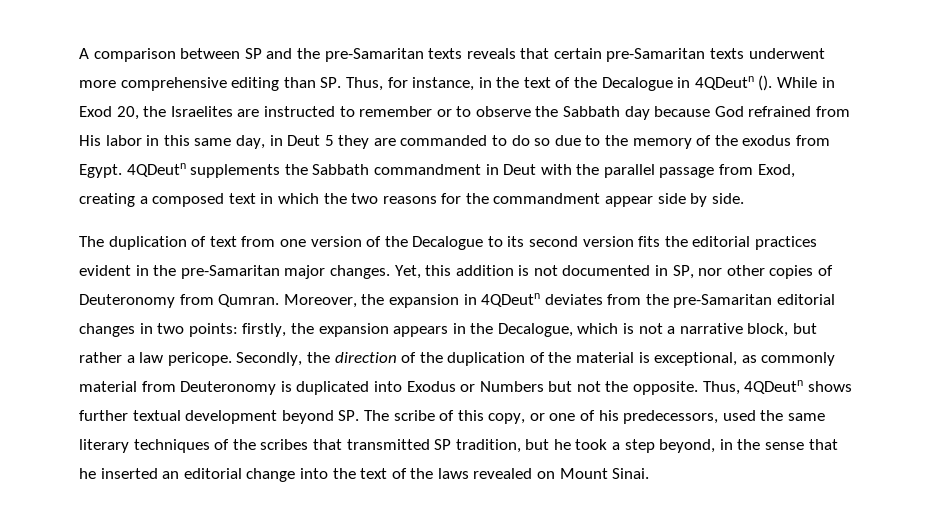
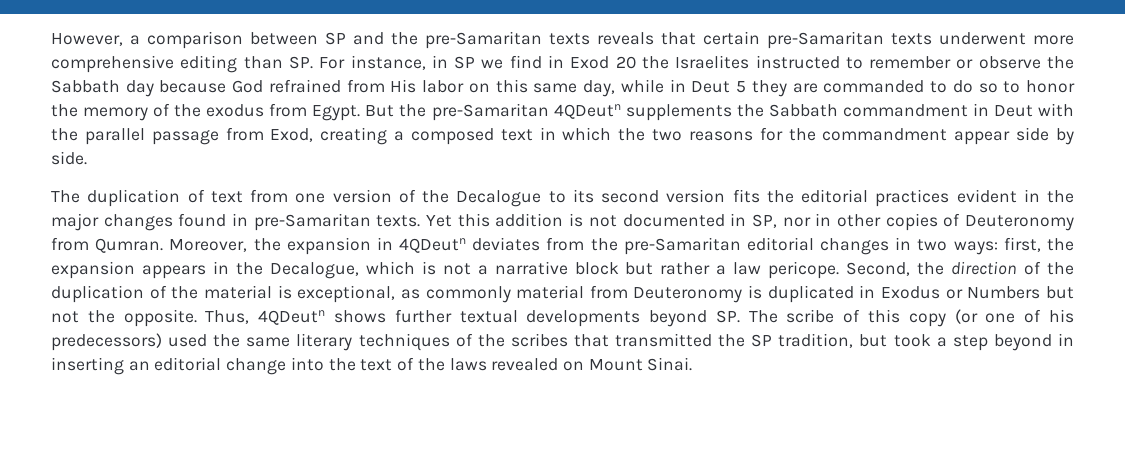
- A comparison between SP and the pre-Samaritan texts reveals that certain pre-Samaritan texts underwent more comprehensive editing than SP. Thus, for instance, in the text of the Decalogue in 4QDeutn (). While in Exod 20, the Israelites are instructed to remember or to observe the Sabbath day because God refrained from His labor in this same day, in Deut 5 they are commanded to do so due to the memory of the exodus from Egypt.
+ However, a comparison between SP and the pre-Samaritan texts reveals that certain pre-Samaritan texts underwent more comprehensive editing than SP. For instance, in SP we find in Exod 20 the Israelites instructed to remember or observe the Sabbath day because God refrained from His labor on this same day, while in Deut 5 they are commanded to do so to honor the memory of the exodus from Egypt.
- 4QDeutn supplements the Sabbath commandment in Deut with the parallel passage from Exod, creating a composed text in which the two reasons for the commandment appear side by side.
+ But the pre-Samaritan 4QDeutn supplements the Sabbath commandment in Deut with the parallel passage from Exod, creating a composed text in which the two reasons for the commandment appear side by side.
- The duplication of text from one version of the Decalogue to its second version fits the editorial practices evident in the pre-Samaritan major changes. Yet, this addition is not documented in SP, nor other copies of Deuteronomy from Qumran.
+ The duplication of text from one version of the Decalogue to its second version fits the editorial practices evident in the major changes found in pre-Samaritan texts. Yet this addition is not documented in SP, nor in other copies of Deuteronomy from Qumran.
- Moreover, the expansion in 4QDeutn deviates from the pre-Samaritan editorial changes in two points: firstly, the expansion appears in the Decalogue, which is not a narrative block, but rather a law pericope.
+ Moreover, the expansion in 4QDeutn deviates from the pre-Samaritan editorial changes in two ways: first, the expansion appears in the Decalogue, which is not a narrative block but rather a law pericope.
- Secondly, the direction of the duplication of the material is exceptional, as commonly material from Deuteronomy is duplicated into Exodus or Numbers but not the opposite.
+ Second, the direction of the duplication of the material is exceptional, as commonly material from Deuteronomy is duplicated in Exodus or Numbers but not the opposite.
- Thus, 4QDeutn shows further textual development beyond SP. The scribe of this copy, or one of his predecessors, used the same literary techniques of the scribes that transmitted SP tradition, but he took a step beyond, in the sense that he inserted an editorial change into the text of the laws revealed on Mount Sinai.
+ Thus, 4QDeutn shows further textual developments beyond SP. The scribe of this copy (or one of his predecessors) used the same literary techniques of the scribes that transmitted the SP tradition, but took a step beyond in inserting an editorial change into the text of the laws revealed on Mount Sinai.

